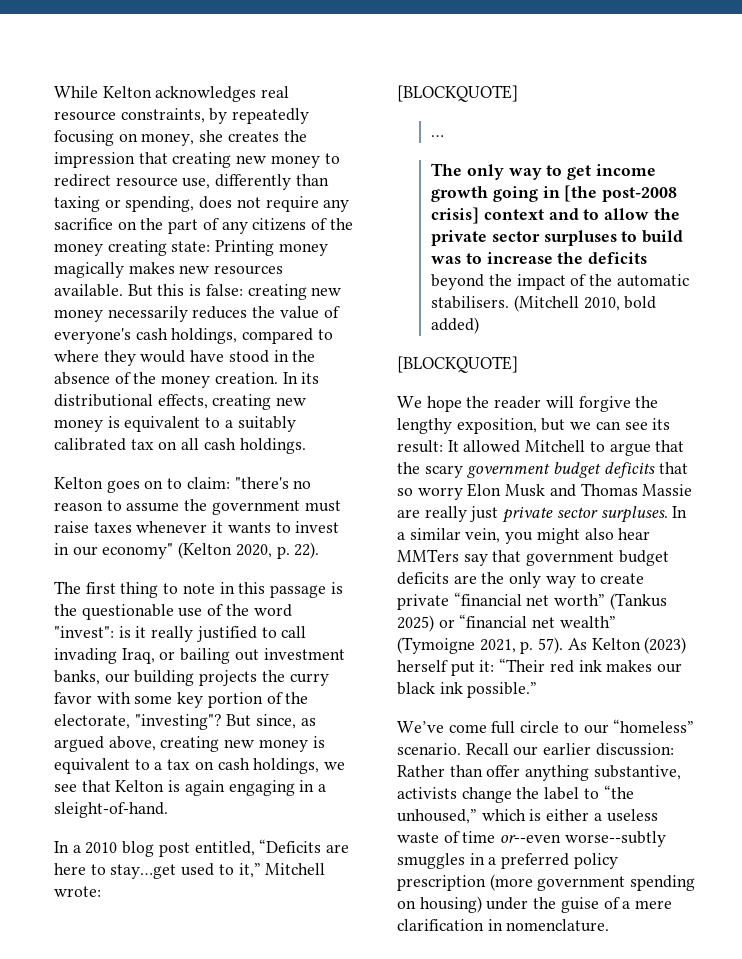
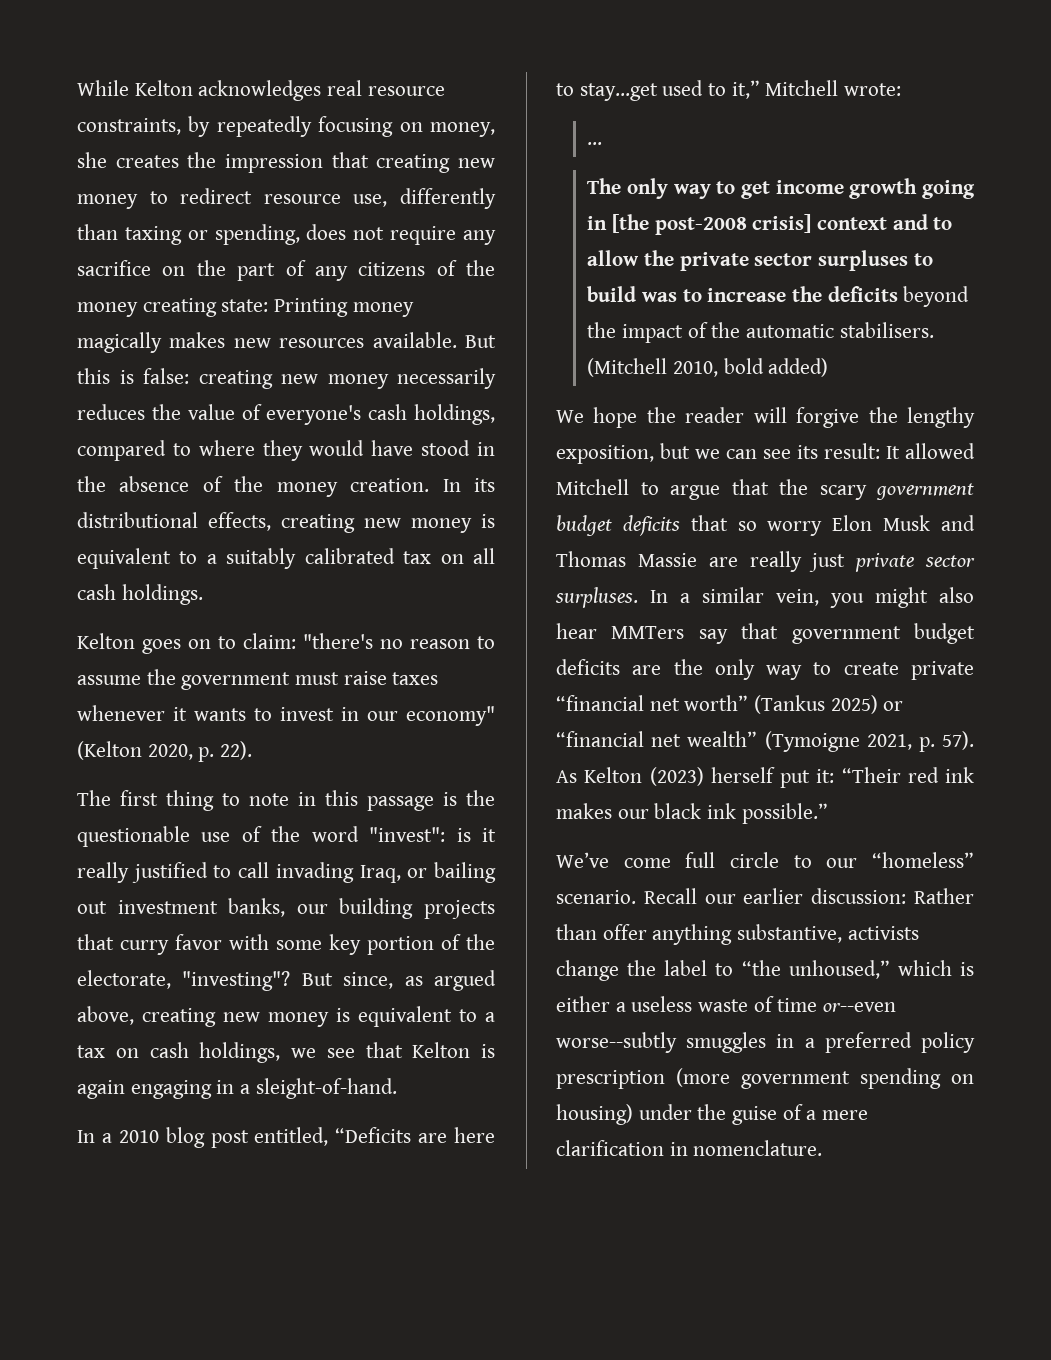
- The first thing to note in this passage is the questionable use of the word "invest": is it really justified to call invading Iraq, or bailing out investment banks, our building projects the curry favor with some key portion of the electorate, "investing"?
+ The first thing to note in this passage is the questionable use of the word "invest": is it really justified to call invading Iraq, or bailing out investment banks, our building projects that curry favor with some key portion of the electorate, "investing"?
  In a 2010 blog post entitled, “Deficits are here to stay…get used to it,” Mitchell wrote:
- [BLOCKQUOTE]
  (Mitchell 2010, bold added)
- [BLOCKQUOTE]

